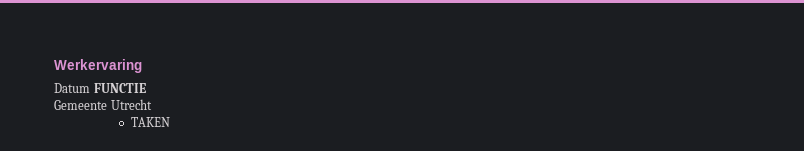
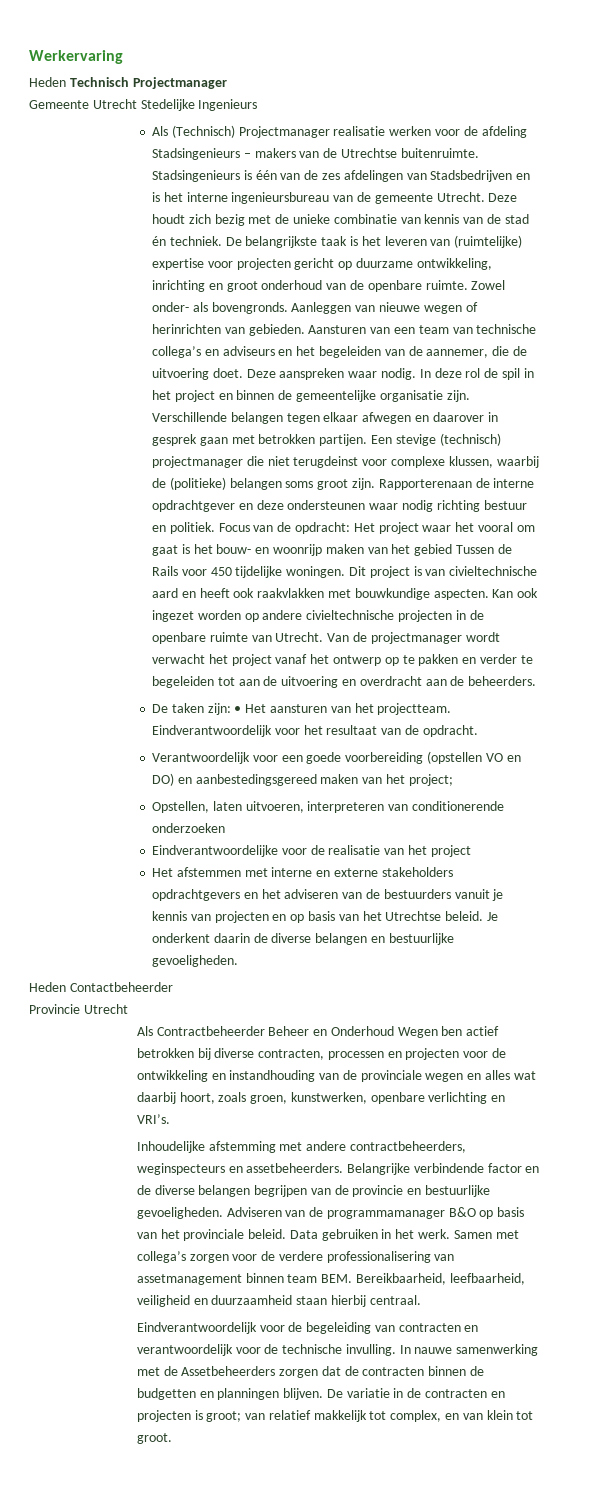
- Datum FUNCTIE
+ Heden Technisch Projectmanager
- Gemeente Utrecht
- TAKEN
+ Gemeente Utrecht Stedelijke Ingenieurs
+ Als (Technisch) Projectmanager realisatie werken voor de afdeling Stadsingenieurs – makers van de Utrechtse buitenruimte. Stadsingenieurs is één van de zes afdelingen van Stadsbedrijven en is het interne ingenieursbureau van de gemeente Utrecht. Deze houdt zich bezig met de unieke combinatie van kennis van de stad én techniek. De belangrijkste taak is het leveren van (ruimtelijke) expertise voor projecten gericht op duurzame ontwikkeling, inrichting en groot onderhoud van de openbare ruimte. Zowel onder- als bovengronds. Aanleggen van nieuwe wegen of herinrichten van gebieden. Aansturen van een team van technische collega’s en adviseurs en het begeleiden van de aannemer, die de uitvoering doet. Deze aanspreken waar nodig. In deze rol de spil in het project en binnen de gemeentelijke organisatie zijn. Verschillende belangen tegen elkaar afwegen en daarover in gesprek gaan met betrokken partijen. Een stevige (technisch) projectmanager die niet terugdeinst voor complexe klussen, waarbij de (politieke) belangen soms groot zijn. Rapporterenaan de interne opdrachtgever en deze ondersteunen waar nodig richting bestuur en politiek. Focus van de opdracht: Het project waar het vooral om gaat is het bouw- en woonrijp maken van het gebied Tussen de Rails voor 450 tijdelijke woningen. Dit project is van civieltechnische aard en heeft ook raakvlakken met bouwkundige aspecten. Kan ook ingezet worden op andere civieltechnische projecten in de openbare ruimte van Utrecht. Van de projectmanager wordt verwacht het project vanaf het ontwerp op te pakken en verder te begeleiden tot aan de uitvoering en overdracht aan de beheerders.
+ De taken zijn: • Het aansturen van het projectteam. Eindverantwoordelijk voor het resultaat van de opdracht.
+ Verantwoordelijk voor een goede voorbereiding (opstellen VO en DO) en aanbestedingsgereed maken van het project;
+ Opstellen, laten uitvoeren, interpreteren van conditionerende onderzoeken
+ Eindverantwoordelijke voor de realisatie van het project
+ Het afstemmen met interne en externe stakeholders opdrachtgevers en het adviseren van de bestuurders vanuit je kennis van projecten en op basis van het Utrechtse beleid. Je onderkent daarin de diverse belangen en bestuurlijke gevoeligheden.
+ Heden Contactbeheerder
+ Provincie Utrecht
+ Als Contractbeheerder Beheer en Onderhoud Wegen ben actief betrokken bij diverse contracten, processen en projecten voor de ontwikkeling en instandhouding van de provinciale wegen en alles wat daarbij hoort, zoals groen, kunstwerken, openbare verlichting en VRI’s.
+ Inhoudelijke afstemming met andere contractbeheerders, weginspecteurs en assetbeheerders. Belangrijke verbindende factor en de diverse belangen begrijpen van de provincie en bestuurlijke gevoeligheden. Adviseren van de programmamanager B&O op basis van het provinciale beleid. Data gebruiken in het werk. Samen met collega’s zorgen voor de verdere professionalisering van assetmanagement binnen team BEM. Bereikbaarheid, leefbaarheid, veiligheid en duurzaamheid staan hierbij centraal.
+ Eindverantwoordelijk voor de begeleiding van contracten en verantwoordelijk voor de technische invulling. In nauwe samenwerking met de Assetbeheerders zorgen dat de contracten binnen de budgetten en planningen blijven. De variatie in de contracten en projecten is groot; van relatief makkelijk tot complex, en van klein tot groot.

